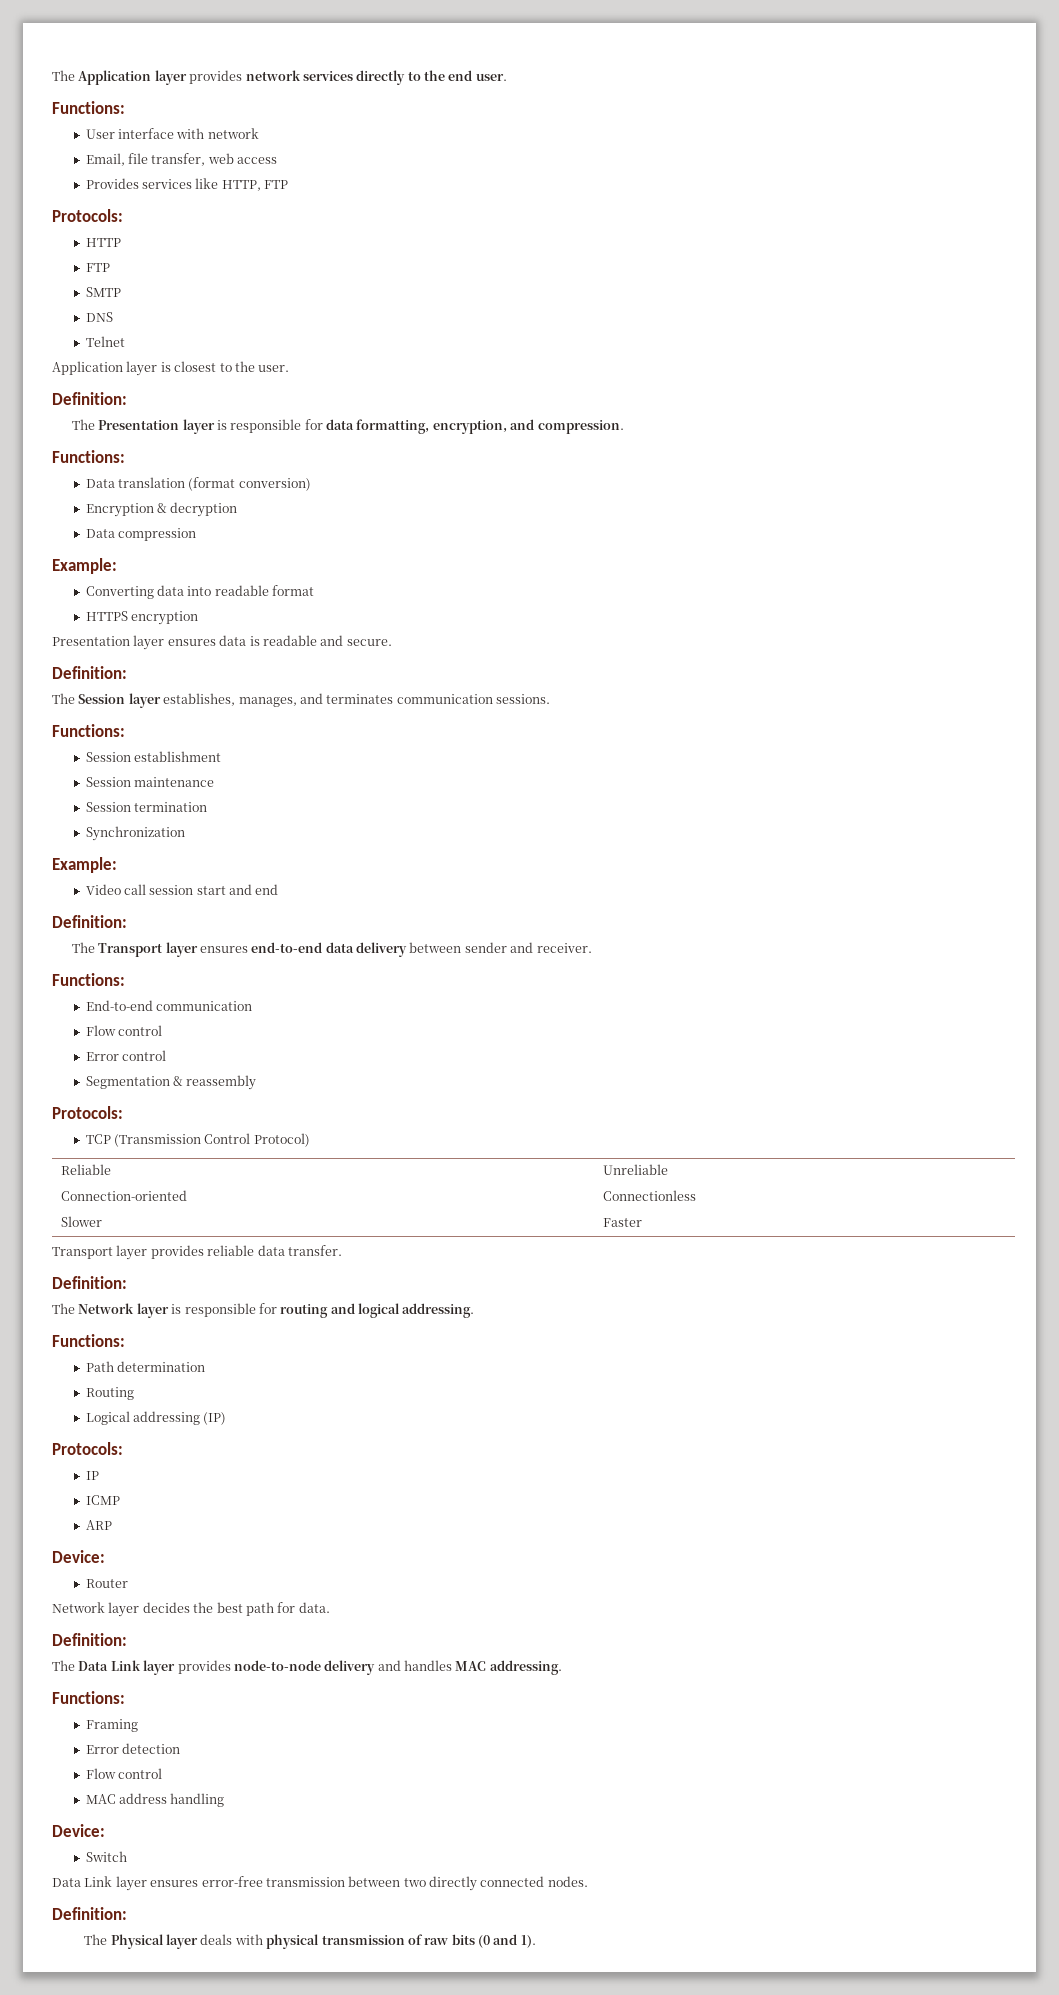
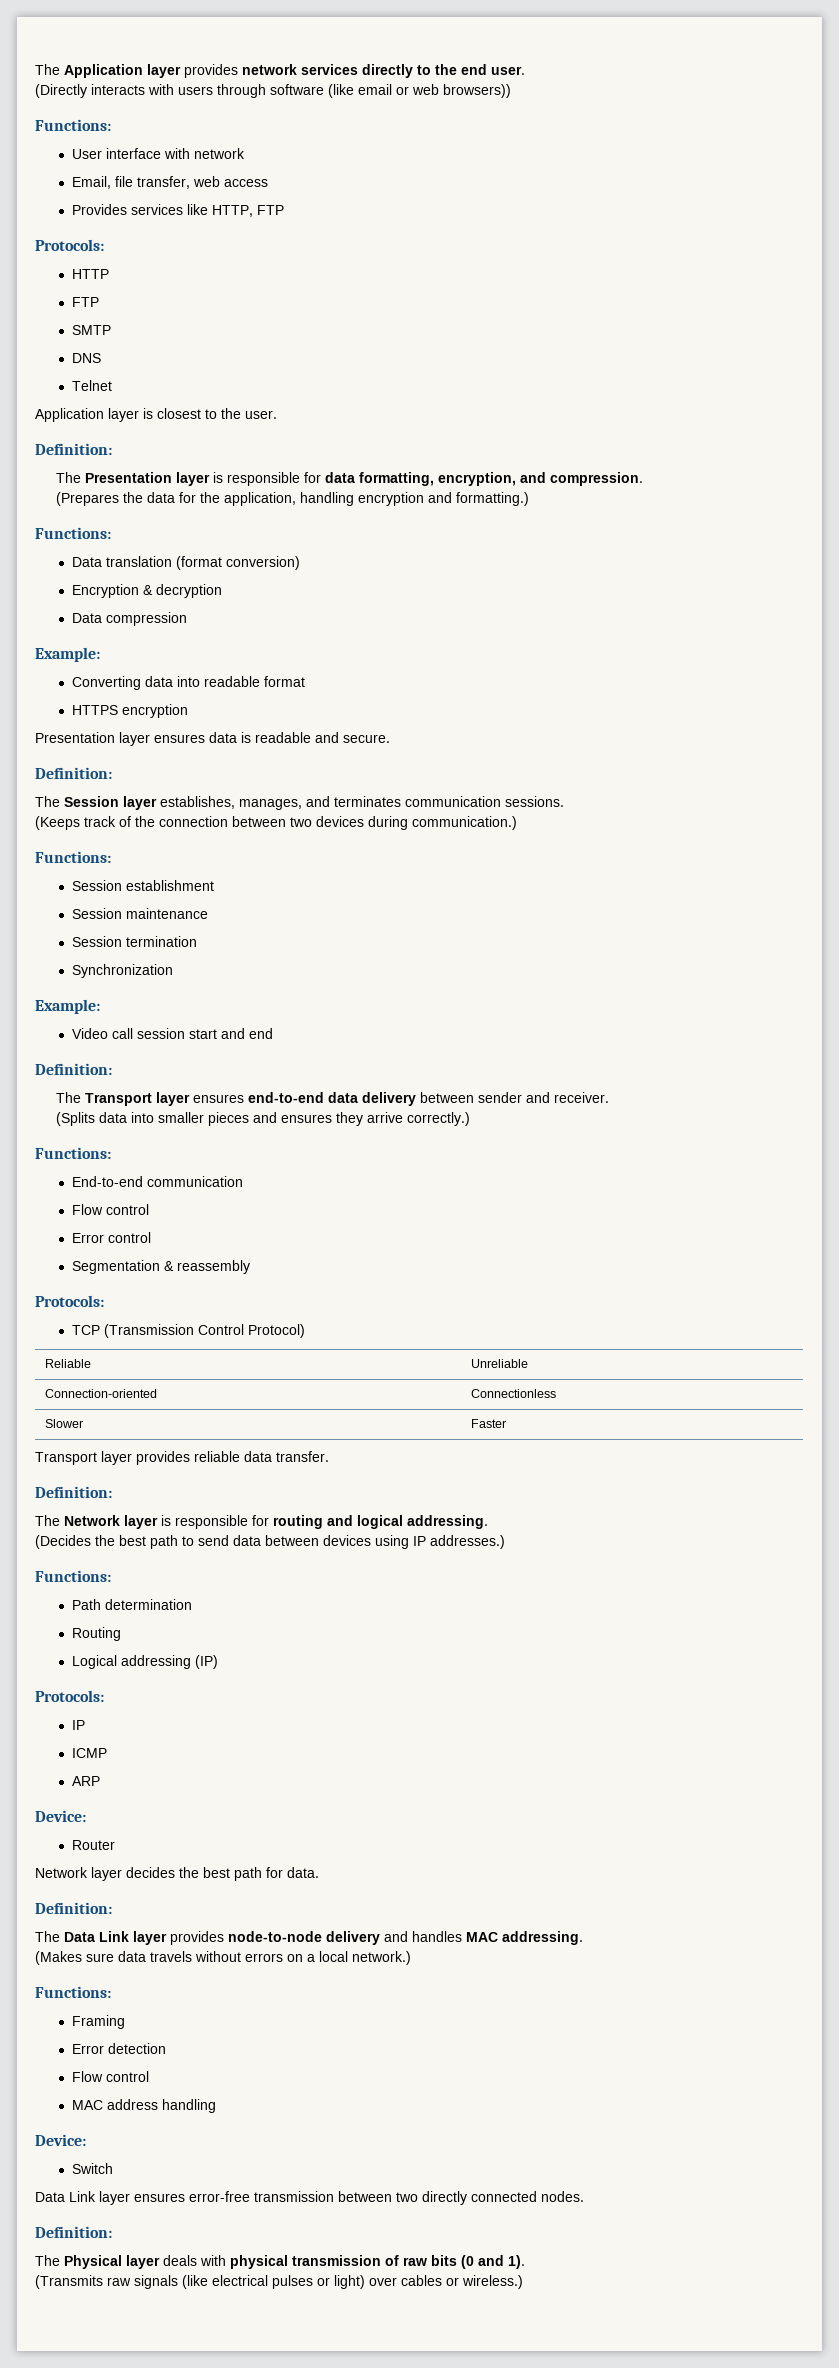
+ (Directly interacts with users through software (like email or web browsers))
+ (Prepares the data for the application, handling encryption and formatting.)
+ (Keeps track of the connection between two devices during communication.)
+ (Splits data into smaller pieces and ensures they arrive correctly.)
+ (Decides the best path to send data between devices using IP addresses.)
+ (Makes sure data travels without errors on a local network.)
+ (Transmits raw signals (like electrical pulses or light) over cables or wireless.)

